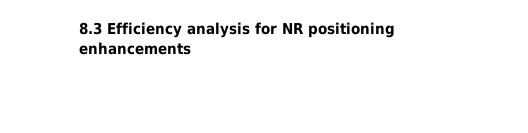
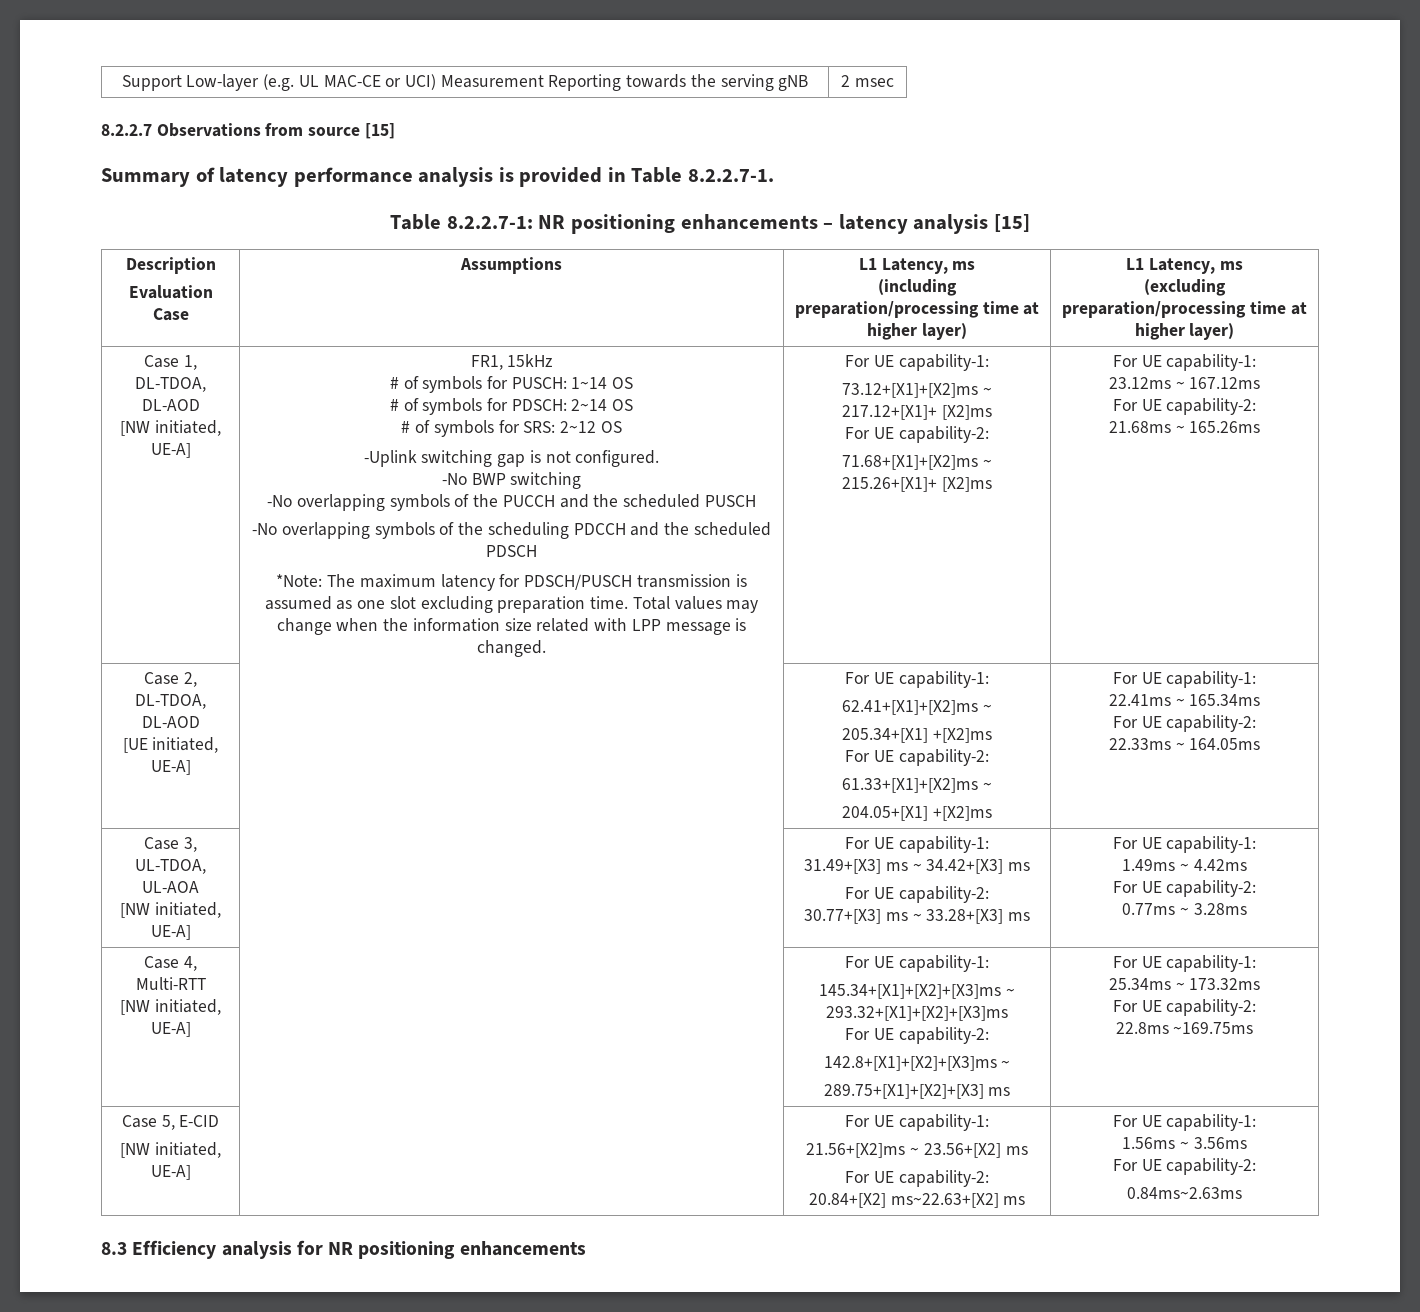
+ Support Low-layer (e.g. UL MAC-CE or UCI) Measurement Reporting towards the serving gNB | 2 msec
+ 8.2.2.7 Observations from source [15]
+ Summary of latency performance analysis is provided in Table 8.2.2.7-1.
+ Table 8.2.2.7-1: NR positioning enhancements – latency analysis [15]
+ Description
+ Evaluation Case | Assumptions | L1 Latency, ms
+ (including preparation/processing time at higher layer) | L1 Latency, ms
+ (excluding preparation/processing time at higher layer)
+ Case 1, DL-TDOA, DL-AOD
+ [NW initiated, UE-A] | FR1, 15kHz
+ # of symbols for PUSCH: 1~14 OS
+ # of symbols for PDSCH: 2~14 OS
+ # of symbols for SRS: 2~12 OS
+ -Uplink switching gap is not configured.
+ -No BWP switching
+ -No overlapping symbols of the PUCCH and the scheduled PUSCH
+ -No overlapping symbols of the scheduling PDCCH and the scheduled PDSCH
+ *Note: The maximum latency for PDSCH/PUSCH transmission is assumed as one slot excluding preparation time. Total values may change when the information size related with LPP message is changed. | For UE capability-1:
+ 73.12+[X1]+[X2]ms ~ 217.12+[X1]+ [X2]ms
+ For UE capability-2:
+ 71.68+[X1]+[X2]ms ~ 215.26+[X1]+ [X2]ms | For UE capability-1:
+ 23.12ms ~ 167.12ms
+ For UE capability-2:
+ 21.68ms ~ 165.26ms
+ Case 2, DL-TDOA, DL-AOD
+ [UE initiated, UE-A] | | For UE capability-1:
+ 62.41+[X1]+[X2]ms ~
+ 205.34+[X1] +[X2]ms
+ For UE capability-2:
+ 61.33+[X1]+[X2]ms ~
+ 204.05+[X1] +[X2]ms | For UE capability-1:
+ 22.41ms ~ 165.34ms
+ For UE capability-2:
+ 22.33ms ~ 164.05ms
+ Case 3, UL-TDOA, UL-AOA
+ [NW initiated, UE-A] | | For UE capability-1:
+ 31.49+[X3] ms ~ 34.42+[X3] ms
+ For UE capability-2:
+ 30.77+[X3] ms ~ 33.28+[X3] ms | For UE capability-1:
+ 1.49ms ~ 4.42ms
+ For UE capability-2:
+ 0.77ms ~ 3.28ms
+ Case 4, Multi-RTT
+ [NW initiated, UE-A] | | For UE capability-1:
+ 145.34+[X1]+[X2]+[X3]ms ~ 293.32+[X1]+[X2]+[X3]ms
+ For UE capability-2:
+ 142.8+[X1]+[X2]+[X3]ms ~
+ 289.75+[X1]+[X2]+[X3] ms | For UE capability-1:
+ 25.34ms ~ 173.32ms
+ For UE capability-2:
+ 22.8ms ~169.75ms
+ Case 5, E-CID
+ [NW initiated, UE-A] | | For UE capability-1:
+ 21.56+[X2]ms ~ 23.56+[X2] ms
+ For UE capability-2:
+ 20.84+[X2] ms~22.63+[X2] ms | For UE capability-1:
+ 1.56ms ~ 3.56ms
+ For UE capability-2:
+ 0.84ms~2.63ms

